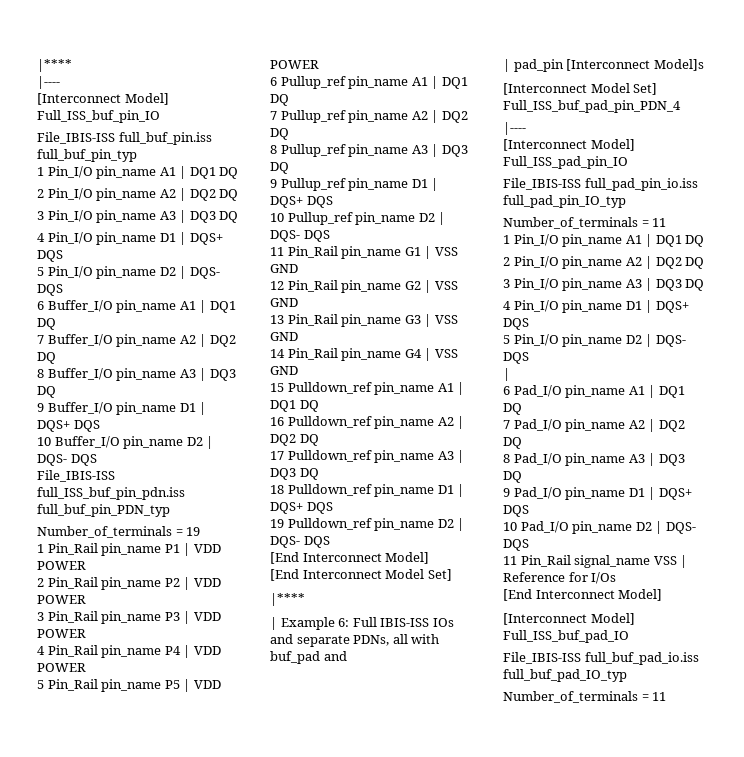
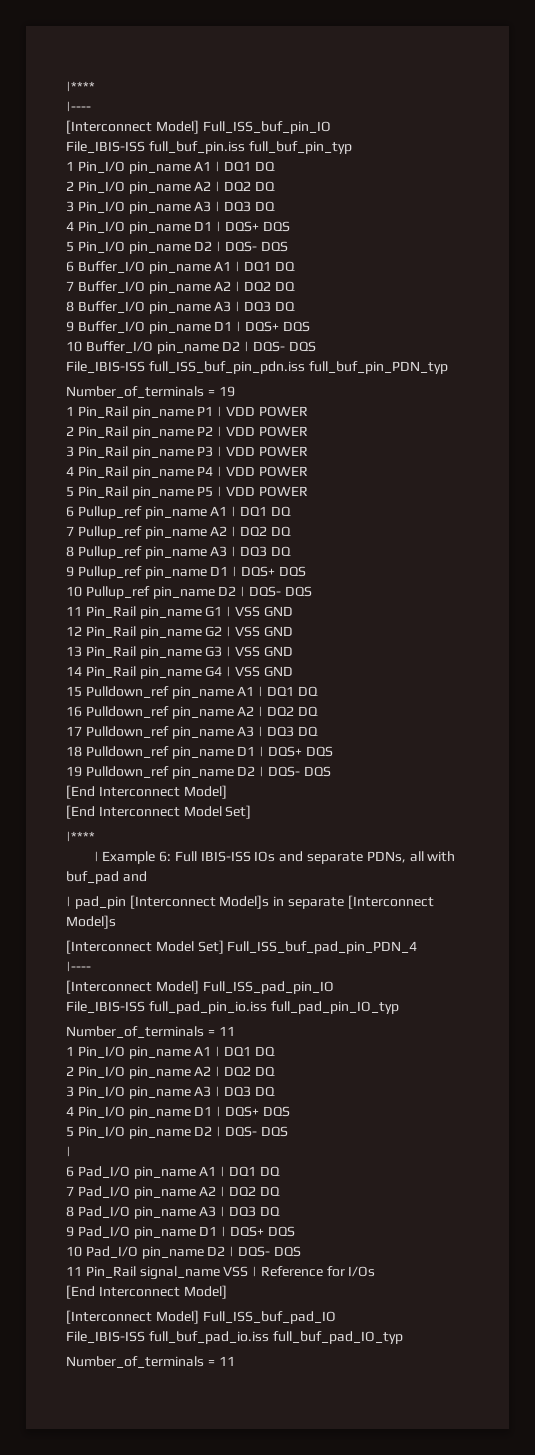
- | pad_pin [Interconnect Model]s
+ | pad_pin [Interconnect Model]s in separate [Interconnect Model]s

